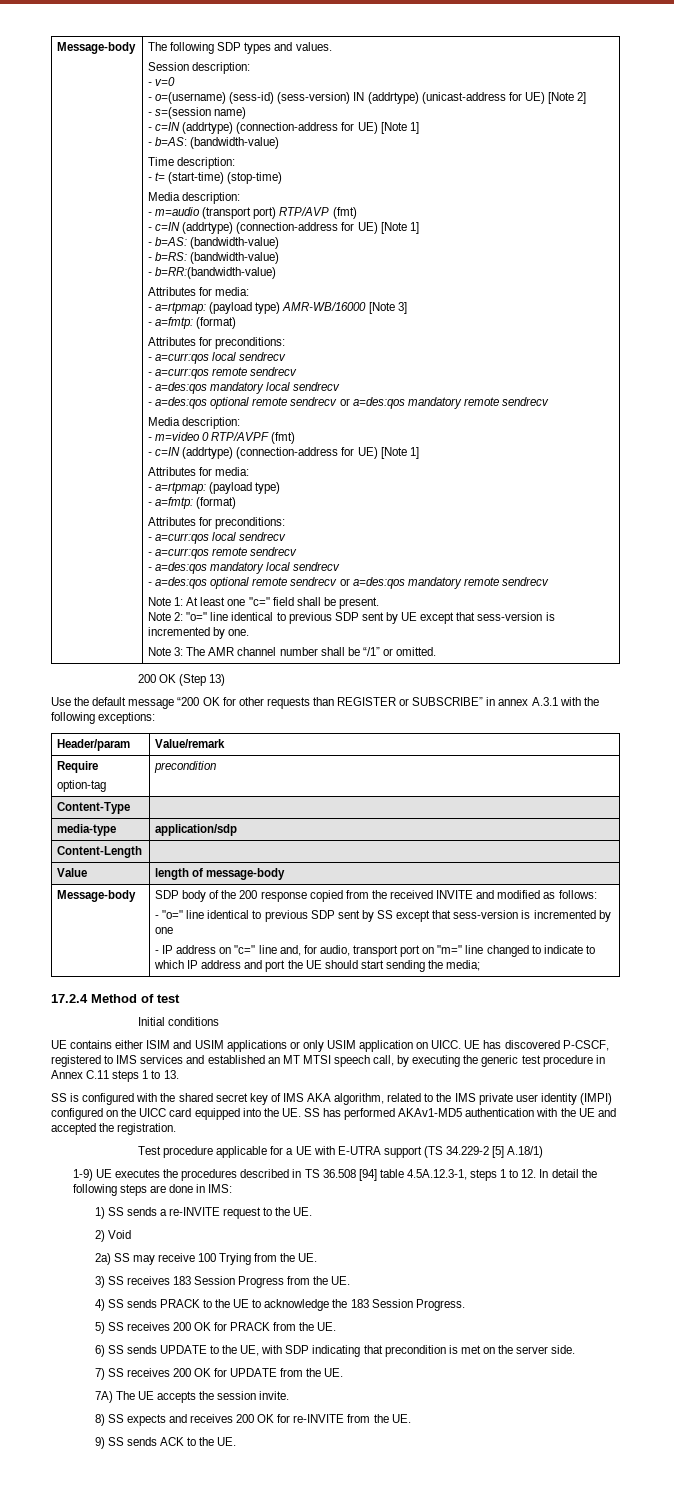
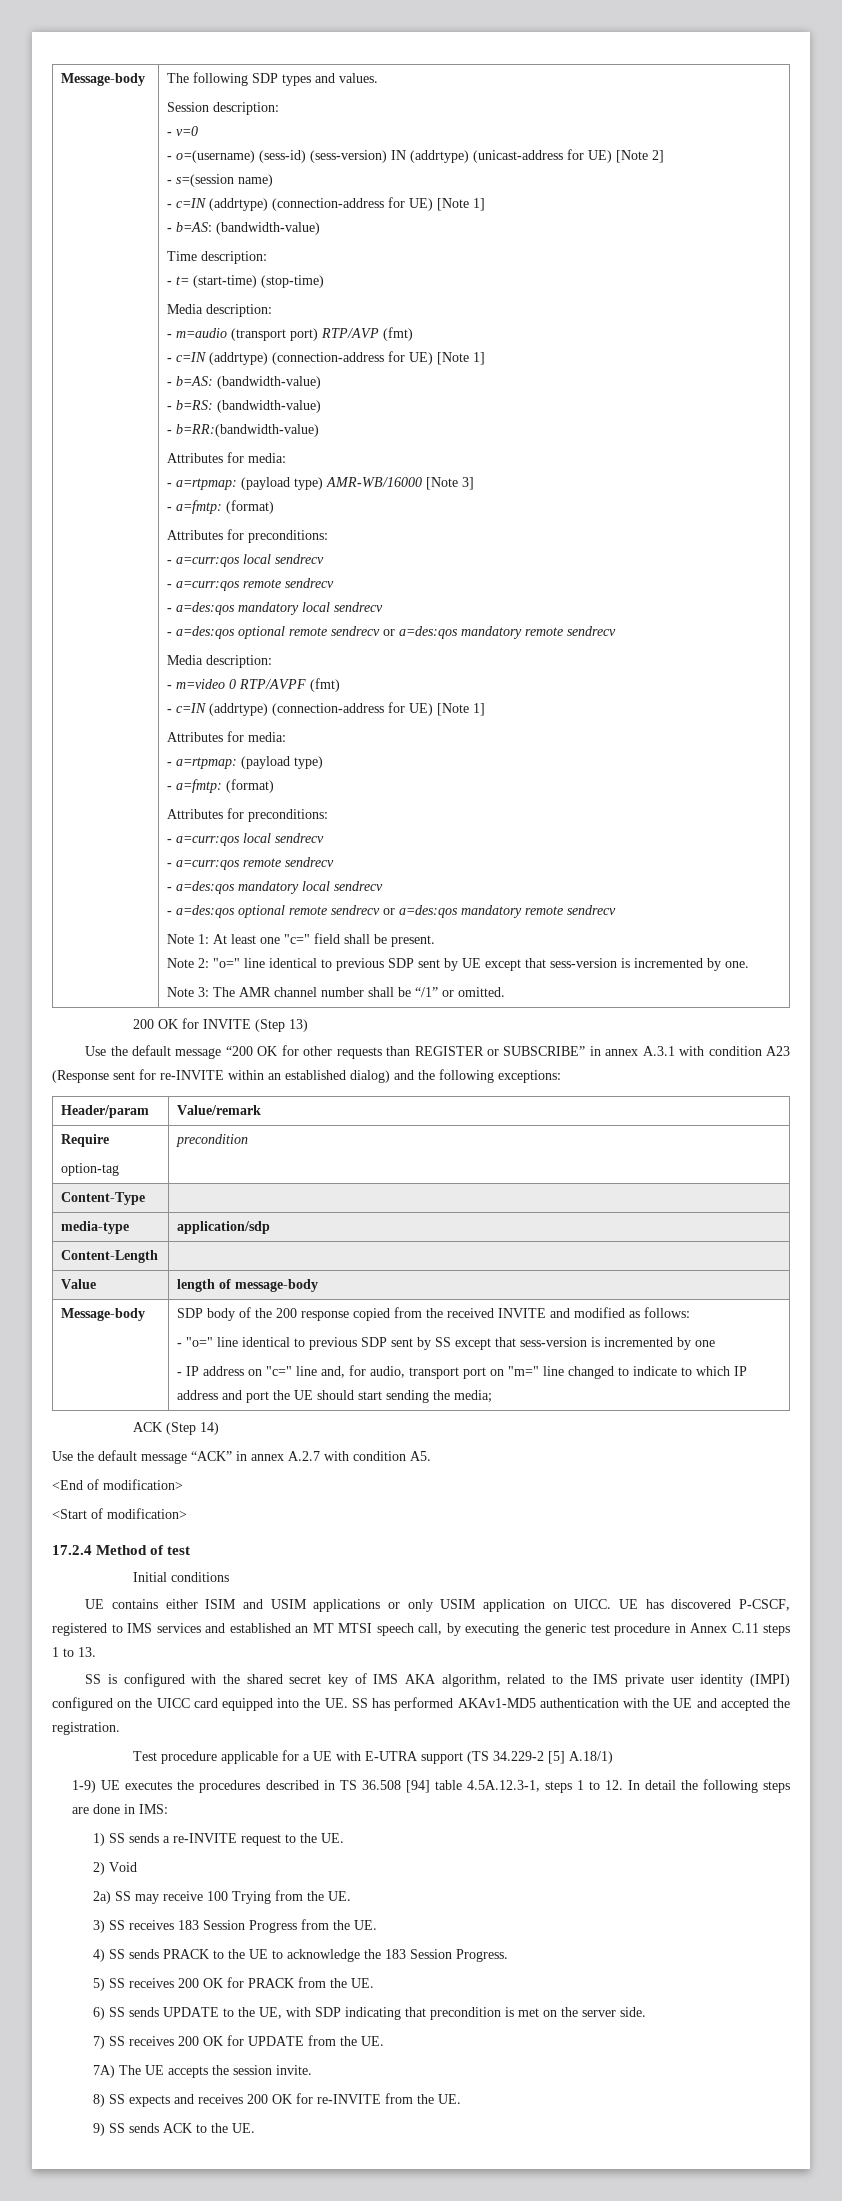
- 200 OK (Step 13)
+ 200 OK for INVITE (Step 13)
- Use the default message “200 OK for other requests than REGISTER or SUBSCRIBE” in annex A.3.1 with the following exceptions:
+ Use the default message “200 OK for other requests than REGISTER or SUBSCRIBE” in annex A.3.1 with condition A23 (Response sent for re-INVITE within an established dialog) and the following exceptions:
+ ACK (Step 14)
+ Use the default message “ACK” in annex A.2.7 with condition A5.
+ <End of modification>
+ <Start of modification>

